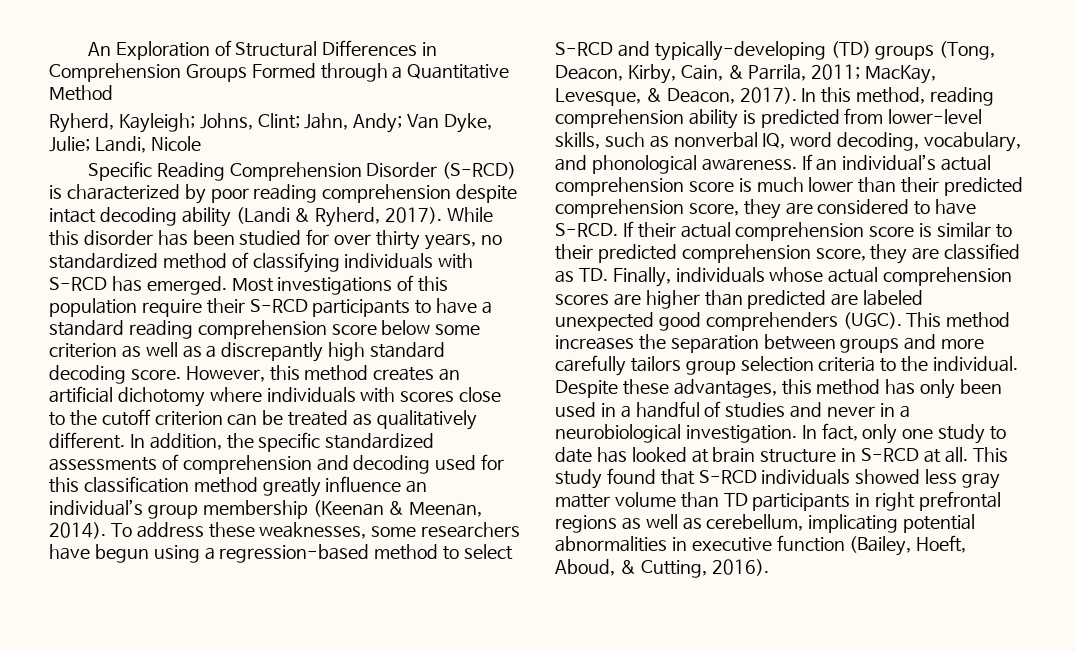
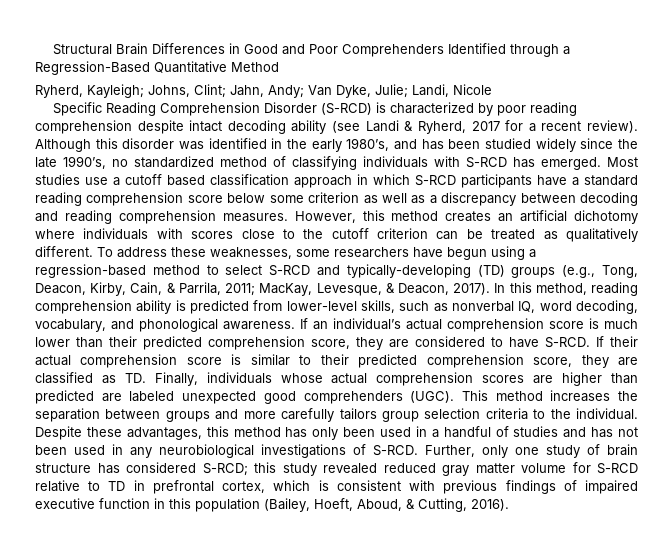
- An Exploration of Structural Differences in Comprehension Groups Formed through a Quantitative Method
+ Structural Brain Differences in Good and Poor Comprehenders Identified through a Regression-Based Quantitative Method
- Specific Reading Comprehension Disorder (S-RCD) is characterized by poor reading comprehension despite intact decoding ability (Landi & Ryherd, 2017). While this disorder has been studied for over thirty years, no standardized method of classifying individuals with S-RCD has emerged.
+ Specific Reading Comprehension Disorder (S-RCD) is characterized by poor reading comprehension despite intact decoding ability (see Landi & Ryherd, 2017 for a recent review). Although this disorder was identified in the early 1980’s, and has been studied widely since the late 1990’s, no standardized method of classifying individuals with S-RCD has emerged.
- Most investigations of this population require their S-RCD participants to have a standard reading comprehension score below some criterion as well as a discrepantly high standard decoding score.
+ Most studies use a cutoff based classification approach in which S-RCD participants have a standard reading comprehension score below some criterion as well as a discrepancy between decoding and reading comprehension measures.
- In addition, the specific standardized assessments of comprehension and decoding used for this classification method greatly influence an individual’s group membership (Keenan & Meenan, 2014).
- To address these weaknesses, some researchers have begun using a regression-based method to select S-RCD and typically-developing (TD) groups (Tong, Deacon, Kirby, Cain, & Parrila, 2011; MacKay, Levesque, & Deacon, 2017).
+ To address these weaknesses, some researchers have begun using a regression-based method to select S-RCD and typically-developing (TD) groups (e.g., Tong, Deacon, Kirby, Cain, & Parrila, 2011; MacKay, Levesque, & Deacon, 2017).
- Despite these advantages, this method has only been used in a handful of studies and never in a neurobiological investigation. In fact, only one study to date has looked at brain structure in S-RCD at all. This study found that S-RCD individuals showed less gray matter volume than TD participants in right prefrontal regions as well as cerebellum, implicating potential abnormalities in executive function (Bailey, Hoeft, Aboud, & Cutting, 2016).
+ Despite these advantages, this method has only been used in a handful of studies and has not been used in any neurobiological investigations of S-RCD. Further, only one study of brain structure has considered S-RCD; this study revealed reduced gray matter volume for S-RCD relative to TD in prefrontal cortex, which is consistent with previous findings of impaired executive function in this population (Bailey, Hoeft, Aboud, & Cutting, 2016).

